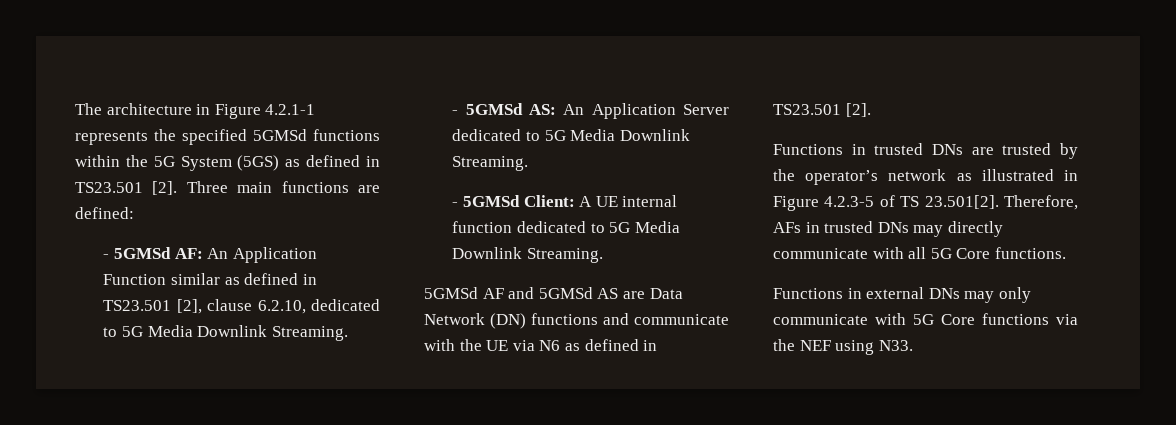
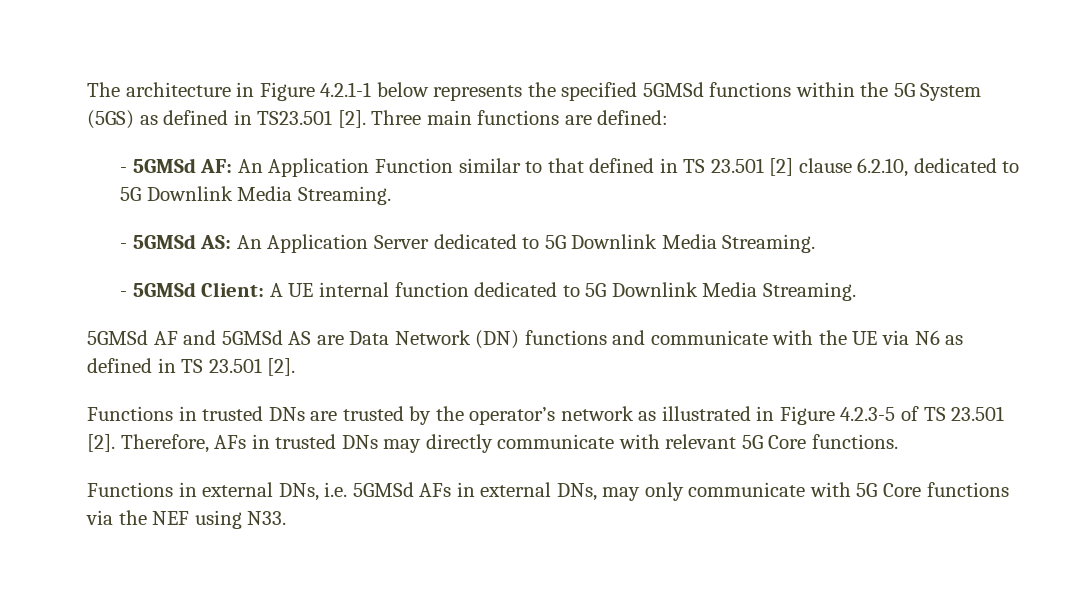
- The architecture in Figure 4.2.1-1 represents the specified 5GMSd functions within the 5G System (5GS) as defined in TS23.501 [2].
+ The architecture in Figure 4.2.1-1 below represents the specified 5GMSd functions within the 5G System (5GS) as defined in TS23.501 [2].
- - 5GMSd AF: An Application Function similar as defined in TS23.501 [2], clause 6.2.10, dedicated to 5G Media Downlink Streaming.
+ - 5GMSd AF: An Application Function similar to that defined in TS 23.501 [2] clause 6.2.10, dedicated to 5G Downlink Media Streaming.
- - 5GMSd AS: An Application Server dedicated to 5G Media Downlink Streaming.
+ - 5GMSd AS: An Application Server dedicated to 5G Downlink Media Streaming.
- - 5GMSd Client: A UE internal function dedicated to 5G Media Downlink Streaming.
+ - 5GMSd Client: A UE internal function dedicated to 5G Downlink Media Streaming.
- 5GMSd AF and 5GMSd AS are Data Network (DN) functions and communicate with the UE via N6 as defined in TS23.501 [2].
+ 5GMSd AF and 5GMSd AS are Data Network (DN) functions and communicate with the UE via N6 as defined in TS 23.501 [2].
- Functions in trusted DNs are trusted by the operator’s network as illustrated in Figure 4.2.3-5 of TS 23.501[2]. Therefore, AFs in trusted DNs may directly communicate with all 5G Core functions.
+ Functions in trusted DNs are trusted by the operator’s network as illustrated in Figure 4.2.3-5 of TS 23.501 [2]. Therefore, AFs in trusted DNs may directly communicate with relevant 5G Core functions.
- Functions in external DNs may only communicate with 5G Core functions via the NEF using N33.
+ Functions in external DNs, i.e. 5GMSd AFs in external DNs, may only communicate with 5G Core functions via the NEF using N33.

